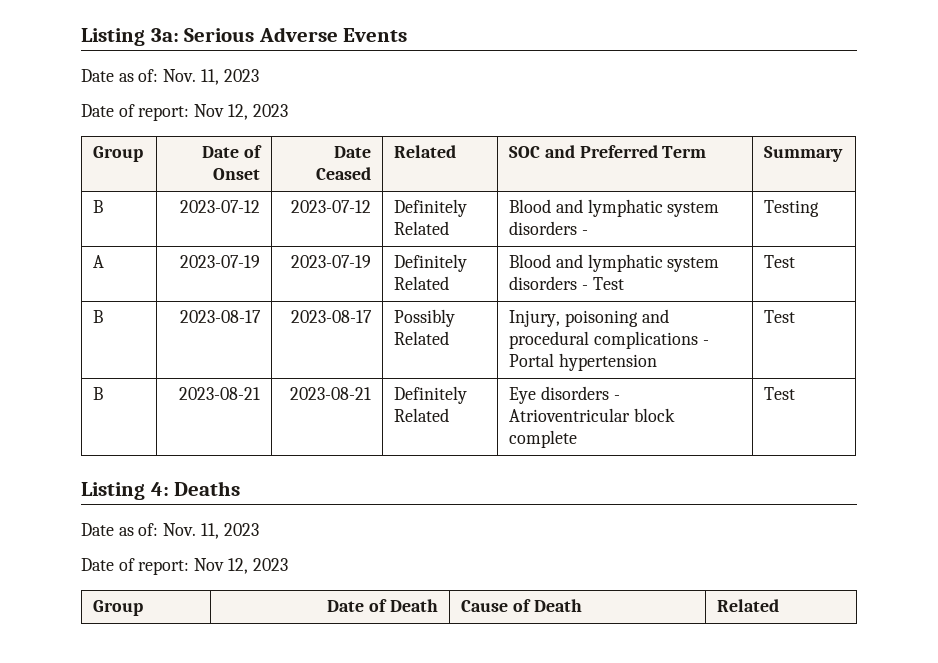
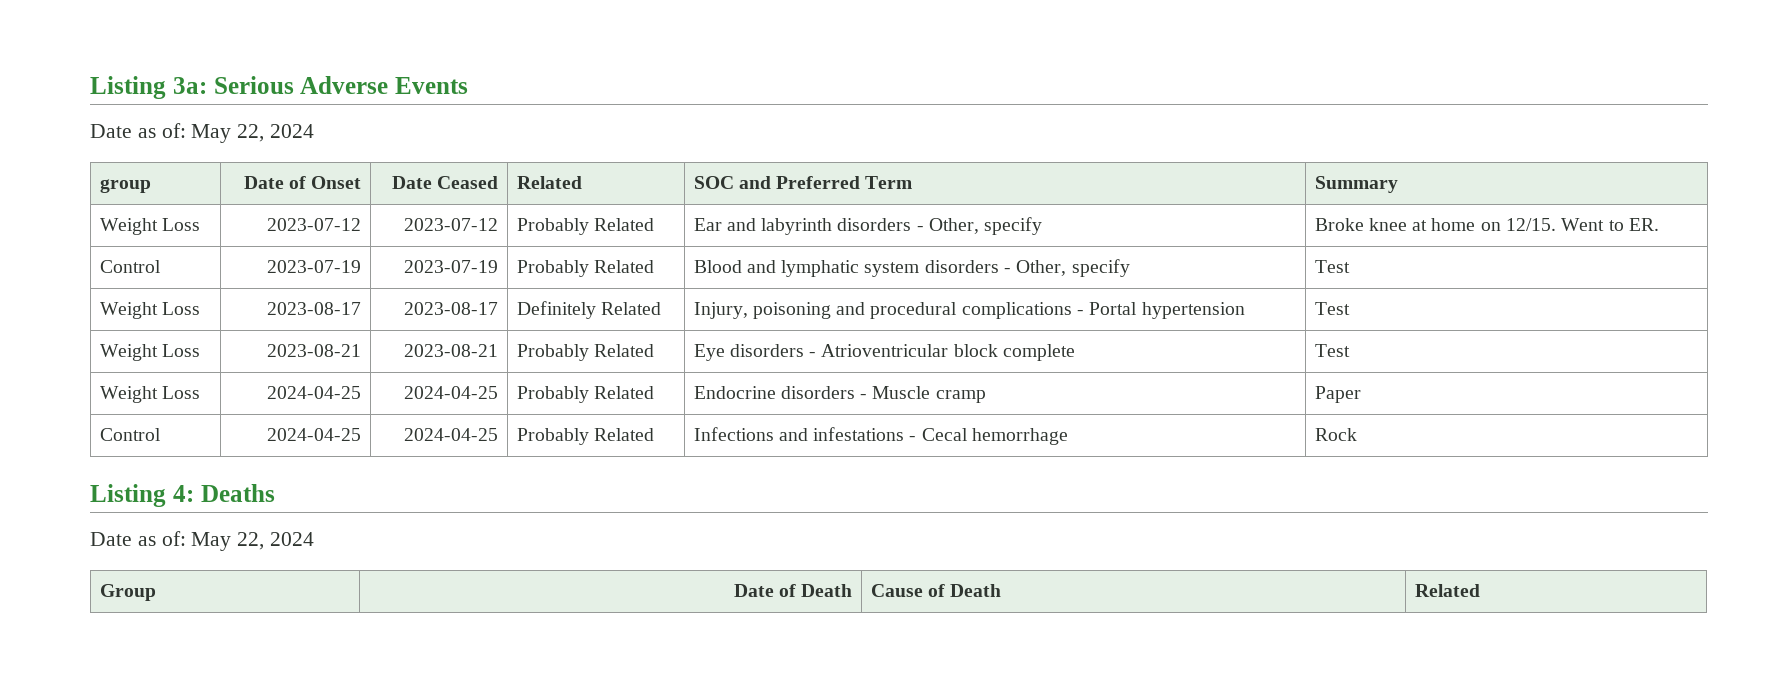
  Listing 3a: Serious Adverse Events
- Date as of: Nov. 11, 2023
- Date of report: Nov 12, 2023
- Group | Date of Onset | Date Ceased | Related | SOC and Preferred Term | Summary
+ Date as of: May 22, 2024
+ group | Date of Onset | Date Ceased | Related | SOC and Preferred Term | Summary
- B | 2023-07-12 | 2023-07-12 | Definitely Related | Blood and lymphatic system disorders - | Testing
- A | 2023-07-19 | 2023-07-19 | Definitely Related | Blood and lymphatic system disorders - Test | Test
- B | 2023-08-17 | 2023-08-17 | Possibly Related | Injury, poisoning and procedural complications - Portal hypertension | Test
+ Weight Loss | 2023-07-12 | 2023-07-12 | Probably Related | Ear and labyrinth disorders - Other, specify | Broke knee at home on 12/15. Went to ER.
+ Control | 2023-07-19 | 2023-07-19 | Probably Related | Blood and lymphatic system disorders - Other, specify | Test
+ Weight Loss | 2023-08-17 | 2023-08-17 | Definitely Related | Injury, poisoning and procedural complications - Portal hypertension | Test
- B | 2023-08-21 | 2023-08-21 | Definitely Related | Eye disorders - Atrioventricular block complete | Test
+ Weight Loss | 2023-08-21 | 2023-08-21 | Probably Related | Eye disorders - Atrioventricular block complete | Test
+ Weight Loss | 2024-04-25 | 2024-04-25 | Probably Related | Endocrine disorders - Muscle cramp | Paper
+ Control | 2024-04-25 | 2024-04-25 | Probably Related | Infections and infestations - Cecal hemorrhage | Rock
  Listing 4: Deaths
- Date as of: Nov. 11, 2023
- Date of report: Nov 12, 2023
+ Date as of: May 22, 2024

